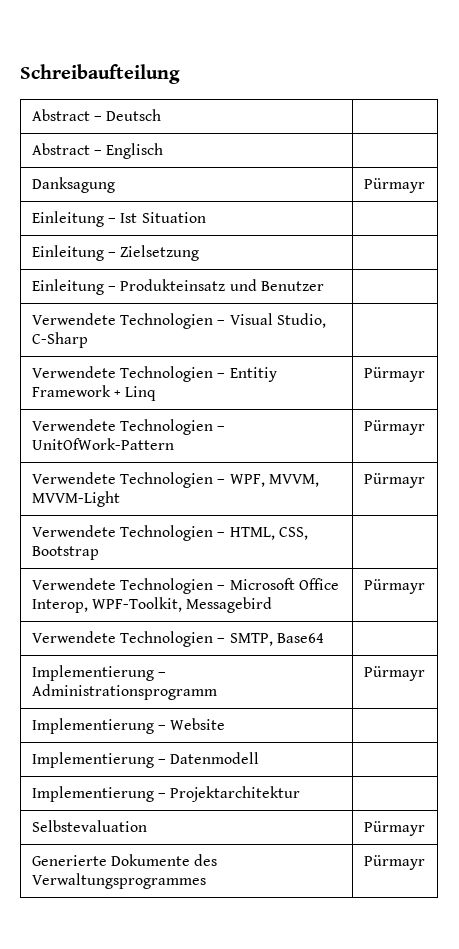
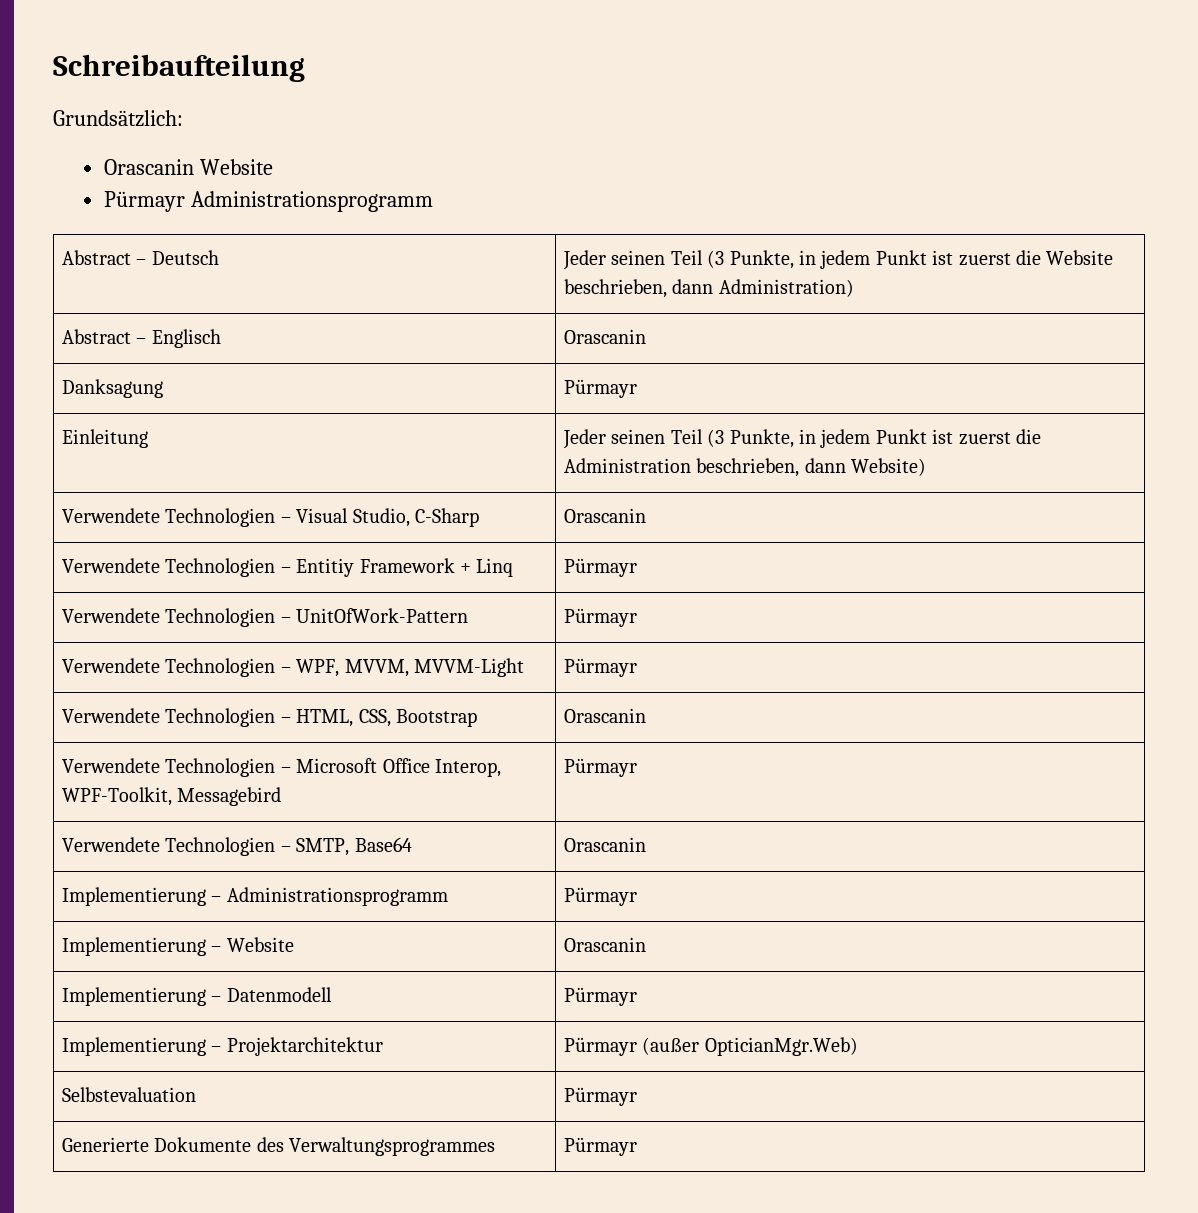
- Abstract – Deutsch |
+ Grundsätzlich:
+ Orascanin Website
+ Pürmayr Administrationsprogramm
+ Abstract – Deutsch | Jeder seinen Teil (3 Punkte, in jedem Punkt ist zuerst die Website beschrieben, dann Administration)
- Abstract – Englisch |
+ Abstract – Englisch | Orascanin
- Einleitung – Ist Situation |
- Einleitung – Zielsetzung |
- Einleitung – Produkteinsatz und Benutzer |
+ Einleitung | Jeder seinen Teil (3 Punkte, in jedem Punkt ist zuerst die Administration beschrieben, dann Website)
- Verwendete Technologien – Visual Studio, C-Sharp |
+ Verwendete Technologien – Visual Studio, C-Sharp | Orascanin
- Verwendete Technologien – HTML, CSS, Bootstrap |
+ Verwendete Technologien – HTML, CSS, Bootstrap | Orascanin
- Verwendete Technologien – SMTP, Base64 |
+ Verwendete Technologien – SMTP, Base64 | Orascanin
- Implementierung – Website |
+ Implementierung – Website | Orascanin
- Implementierung – Datenmodell |
+ Implementierung – Datenmodell | Pürmayr
- Implementierung – Projektarchitektur |
+ Implementierung – Projektarchitektur | Pürmayr (außer OpticianMgr.Web)

